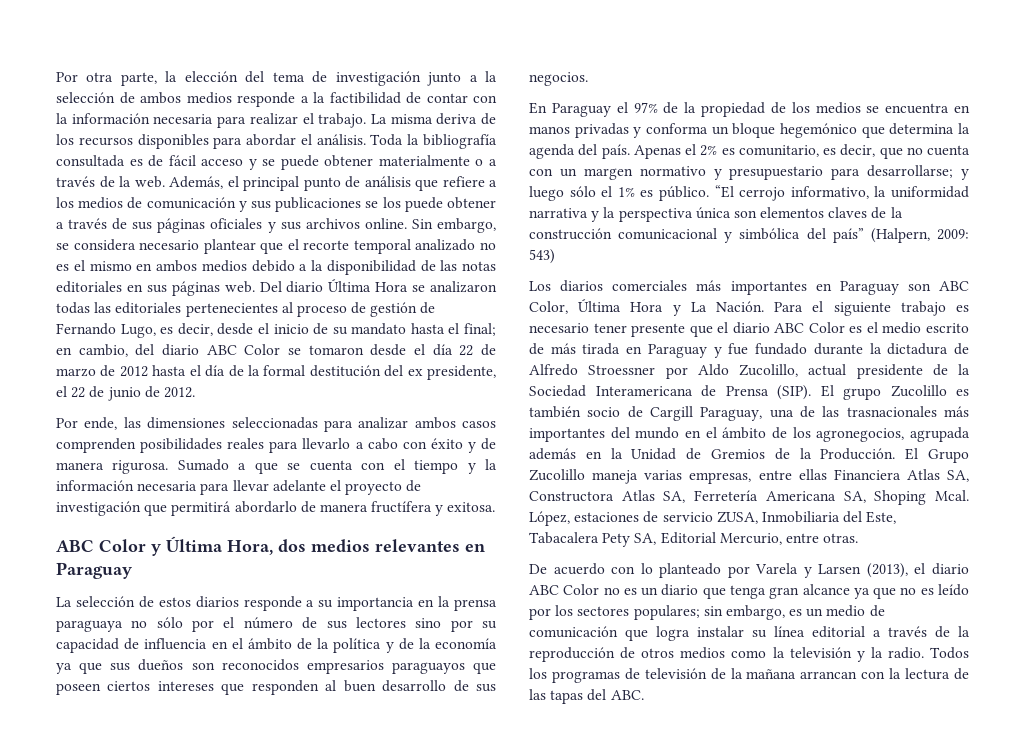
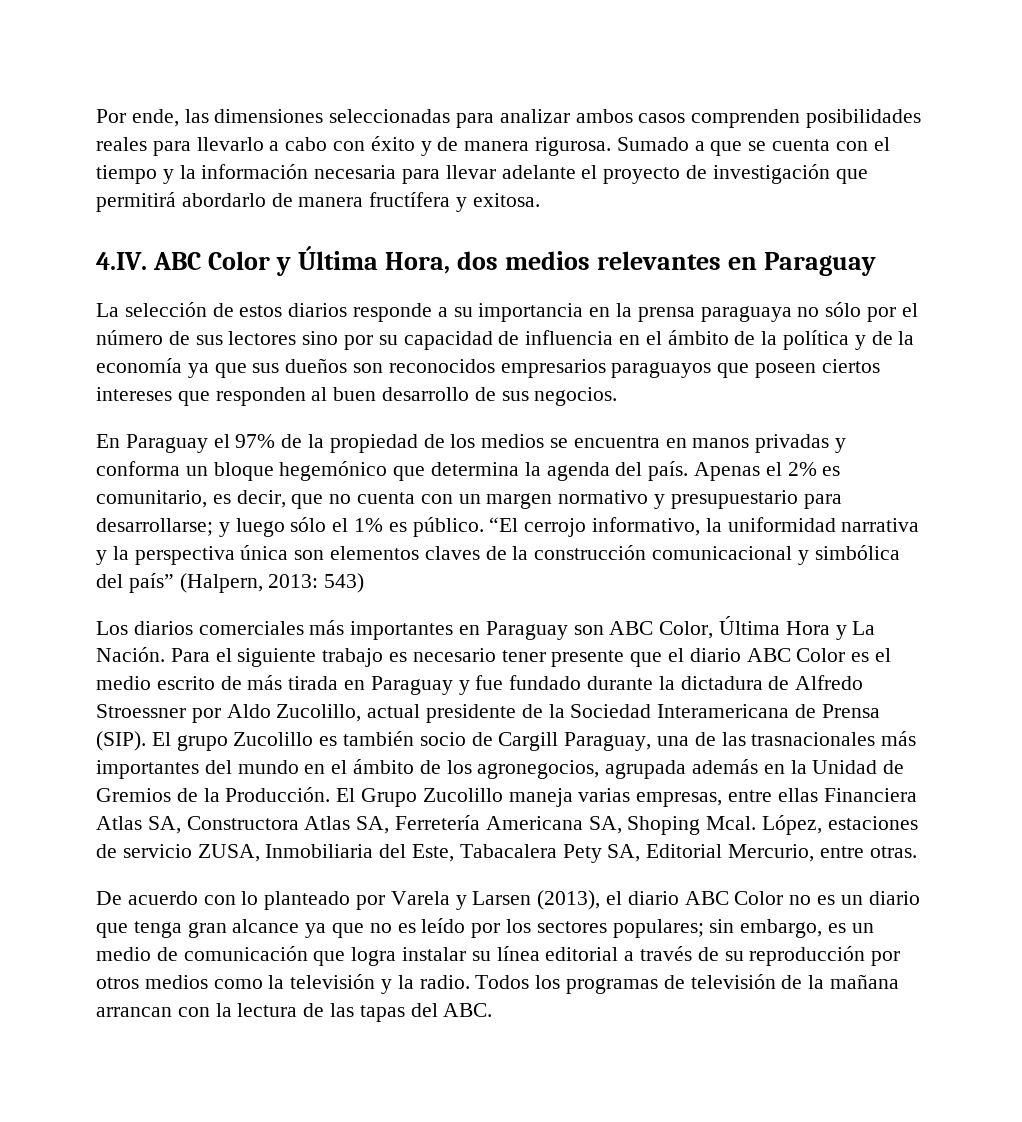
- Por otra parte, la elección del tema de investigación junto a la selección de ambos medios responde a la factibilidad de contar con la información necesaria para realizar el trabajo. La misma deriva de los recursos disponibles para abordar el análisis. Toda la bibliografía consultada es de fácil acceso y se puede obtener materialmente o a través de la web. Además, el principal punto de análisis que refiere a los medios de comunicación y sus publicaciones se los puede obtener a través de sus páginas oficiales y sus archivos online. Sin embargo, se considera necesario plantear que el recorte temporal analizado no es el mismo en ambos medios debido a la disponibilidad de las notas editoriales en sus páginas web. Del diario Última Hora se analizaron todas las editoriales pertenecientes al proceso de gestión de Fernando Lugo, es decir, desde el inicio de su mandato hasta el final; en cambio, del diario ABC Color se tomaron desde el día 22 de marzo de 2012 hasta el día de la formal destitución del ex presidente, el 22 de junio de 2012.
- ABC Color y Última Hora, dos medios relevantes en Paraguay
+ 4.IV. ABC Color y Última Hora, dos medios relevantes en Paraguay
- “El cerrojo informativo, la uniformidad narrativa y la perspectiva única son elementos claves de la construcción comunicacional y simbólica del país” (Halpern, 2009: 543)
+ “El cerrojo informativo, la uniformidad narrativa y la perspectiva única son elementos claves de la construcción comunicacional y simbólica del país” (Halpern, 2013: 543)
- De acuerdo con lo planteado por Varela y Larsen (2013), el diario ABC Color no es un diario que tenga gran alcance ya que no es leído por los sectores populares; sin embargo, es un medio de comunicación que logra instalar su línea editorial a través de la reproducción de otros medios como la televisión y la radio.
+ De acuerdo con lo planteado por Varela y Larsen (2013), el diario ABC Color no es un diario que tenga gran alcance ya que no es leído por los sectores populares; sin embargo, es un medio de comunicación que logra instalar su línea editorial a través de su reproducción por otros medios como la televisión y la radio.

